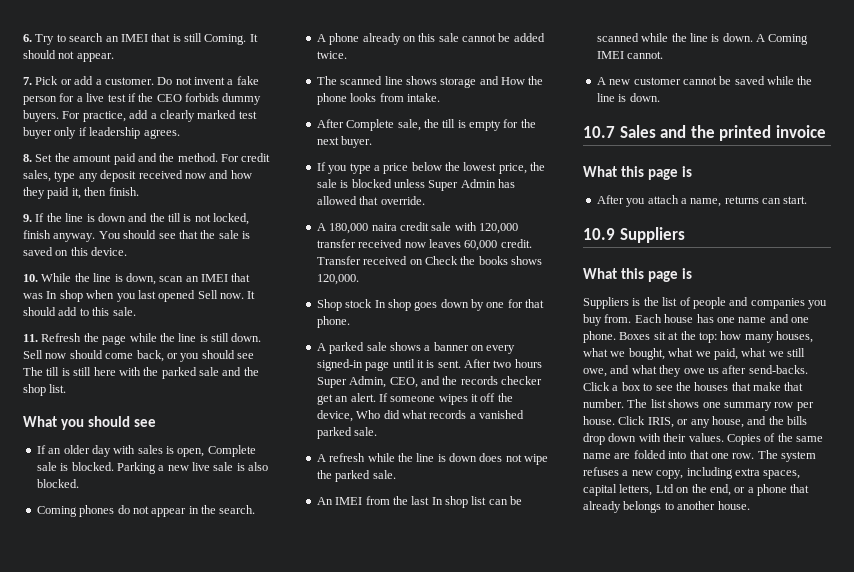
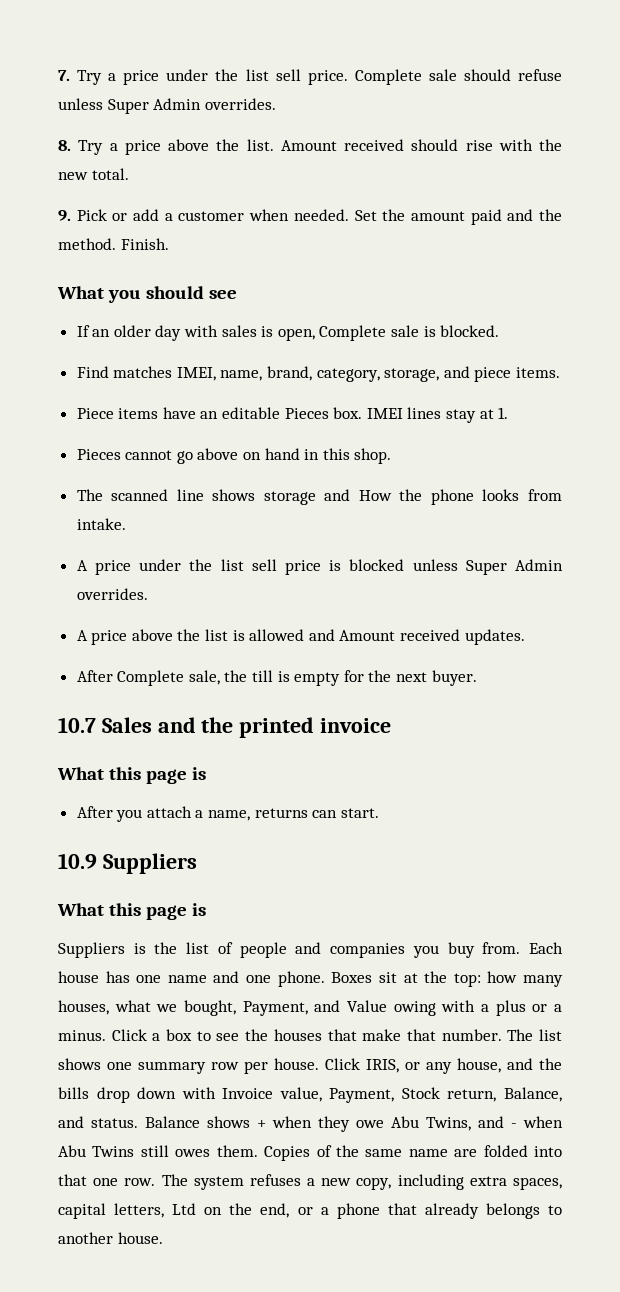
- 6. Try to search an IMEI that is still Coming. It should not appear.
- 7. Pick or add a customer. Do not invent a fake person for a live test if the CEO forbids dummy buyers. For practice, add a clearly marked test buyer only if leadership agrees.
- 8. Set the amount paid and the method.
+ 7. Try a price under the list sell price. Complete sale should refuse unless Super Admin overrides.
+ 8. Try a price above the list. Amount received should rise with the new total.
+ 9. Pick or add a customer when needed. Set the amount paid and the method.
- For credit sales, type any deposit received now and how they paid it, then finish.
- 9. If the line is down and the till is not locked, finish anyway. You should see that the sale is saved on this device.
- 10. While the line is down, scan an IMEI that was In shop when you last opened Sell now. It should add to this sale.
- 11. Refresh the page while the line is still down. Sell now should come back, or you should see The till is still here with the parked sale and the shop list.
+ Finish.
- If an older day with sales is open, Complete sale is blocked. Parking a new live sale is also blocked.
- Coming phones do not appear in the search.
- A phone already on this sale cannot be added twice.
+ If an older day with sales is open, Complete sale is blocked.
+ Find matches IMEI, name, brand, category, storage, and piece items.
+ Piece items have an editable Pieces box. IMEI lines stay at 1.
+ Pieces cannot go above on hand in this shop.
+ A price under the list sell price is blocked unless Super Admin overrides.
+ A price above the list is allowed and Amount received updates.
- If you type a price below the lowest price, the sale is blocked unless Super Admin has allowed that override.
- A 180,000 naira credit sale with 120,000 transfer received now leaves 60,000 credit. Transfer received on Check the books shows 120,000.
- Shop stock In shop goes down by one for that phone.
- A parked sale shows a banner on every signed-in page until it is sent. After two hours Super Admin, CEO, and the records checker get an alert. If someone wipes it off the device, Who did what records a vanished parked sale.
- A refresh while the line is down does not wipe the parked sale.
- An IMEI from the last In shop list can be scanned while the line is down. A Coming IMEI cannot.
- A new customer cannot be saved while the line is down.
- Boxes sit at the top: how many houses, what we bought, what we paid, what we still owe, and what they owe us after send-backs.
+ Boxes sit at the top: how many houses, what we bought, Payment, and Value owing with a plus or a minus.
- Click IRIS, or any house, and the bills drop down with their values.
+ Click IRIS, or any house, and the bills drop down with Invoice value, Payment, Stock return, Balance, and status. Balance shows + when they owe Abu Twins, and - when Abu Twins still owes them.

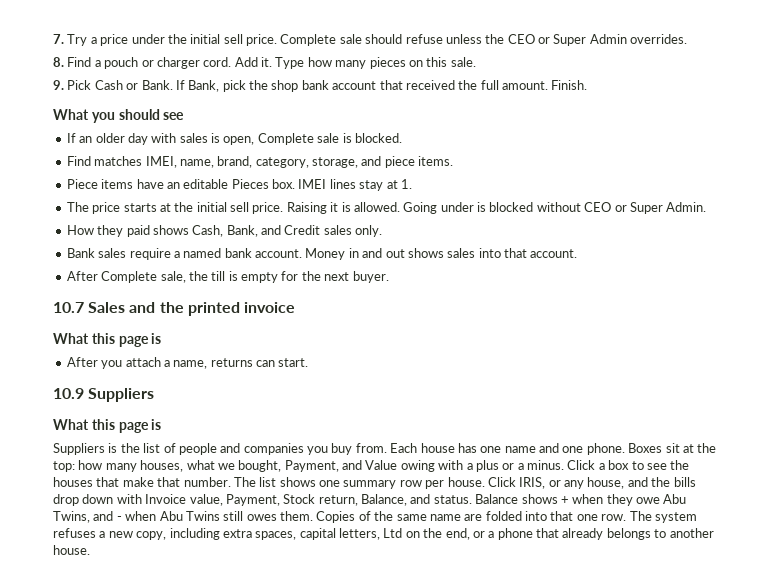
- 7. Try a price under the list sell price.
+ 7. Try a price under the initial sell price.
- Complete sale should refuse unless Super Admin overrides.
+ Complete sale should refuse unless the CEO or Super Admin overrides.
- 8. Try a price above the list. Amount received should rise with the new total.
- 9. Pick or add a customer when needed. Set the amount paid and the method.
+ 8. Find a pouch or charger cord. Add it. Type how many pieces on this sale.
+ 9. Pick Cash or Bank. If Bank, pick the shop bank account that received the full amount.
- Pieces cannot go above on hand in this shop.
- The scanned line shows storage and How the phone looks from intake.
- A price under the list sell price is blocked unless Super Admin overrides.
- A price above the list is allowed and Amount received updates.
+ The price starts at the initial sell price. Raising it is allowed. Going under is blocked without CEO or Super Admin.
+ How they paid shows Cash, Bank, and Credit sales only.
+ Bank sales require a named bank account. Money in and out shows sales into that account.

